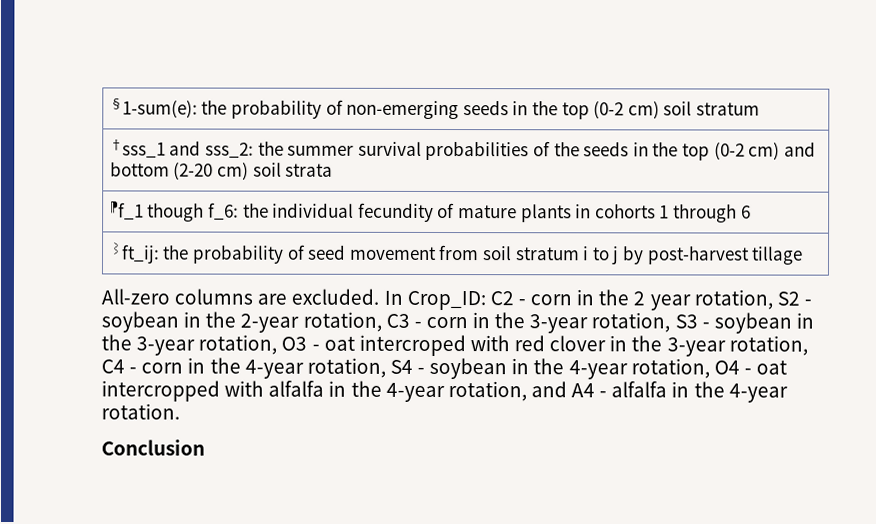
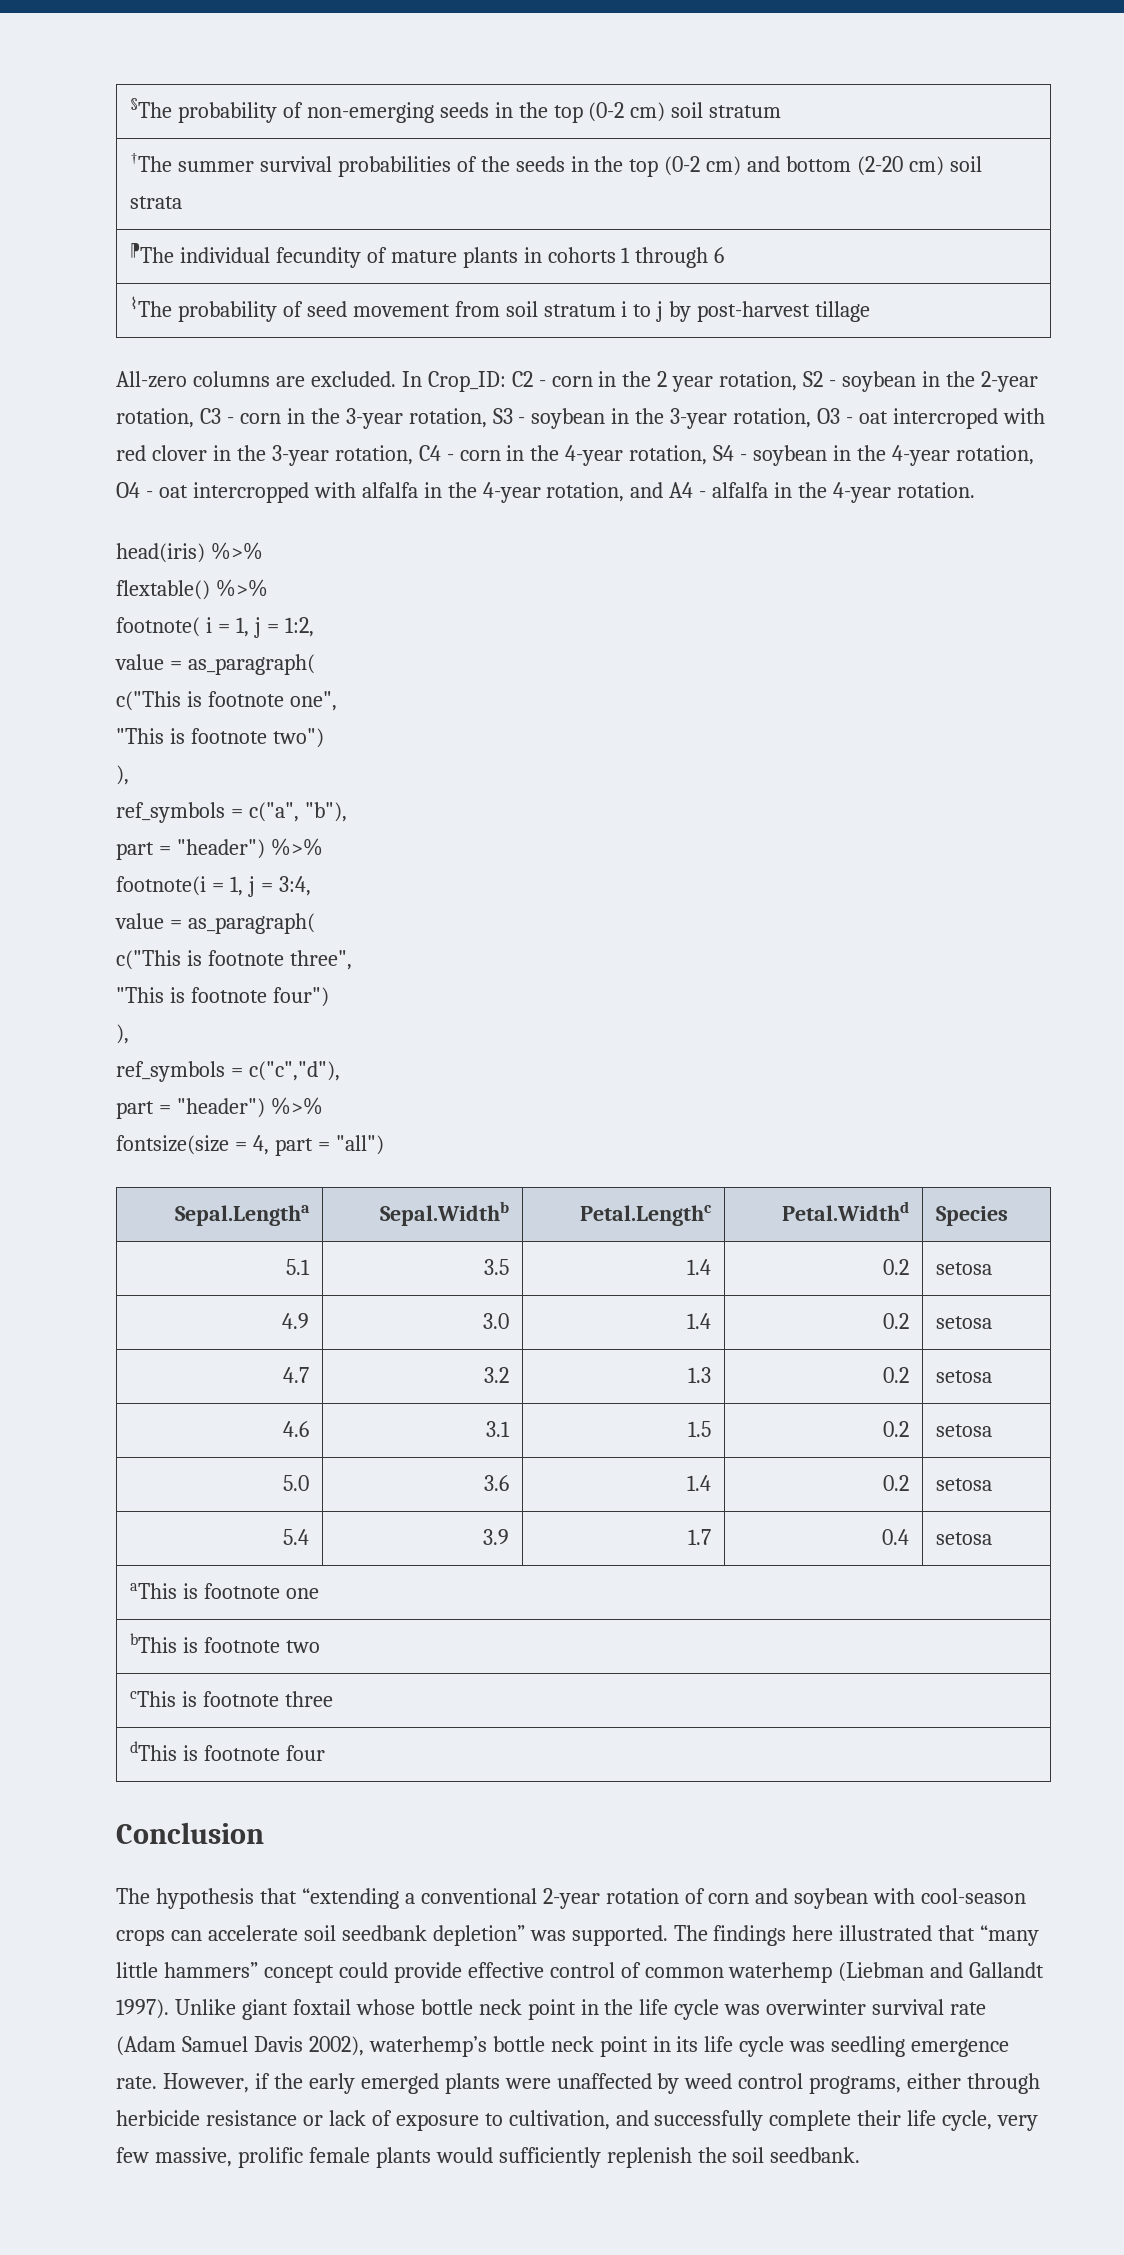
- §1-sum(e): the probability of non-emerging seeds in the top (0-2 cm) soil stratum
+ §The probability of non-emerging seeds in the top (0-2 cm) soil stratum
- †sss_1 and sss_2: the summer survival probabilities of the seeds in the top (0-2 cm) and bottom (2-20 cm) soil strata
+ †The summer survival probabilities of the seeds in the top (0-2 cm) and bottom (2-20 cm) soil strata
- ⁋f_1 though f_6: the individual fecundity of mature plants in cohorts 1 through 6
+ ⁋The individual fecundity of mature plants in cohorts 1 through 6
- ⌇ft_ij: the probability of seed movement from soil stratum i to j by post-harvest tillage
+ ⌇The probability of seed movement from soil stratum i to j by post-harvest tillage
+ head(iris) %>%
+ flextable() %>%
+ footnote( i = 1, j = 1:2,
+ value = as_paragraph(
+ c("This is footnote one",
+ "This is footnote two")
+ ),
+ ref_symbols = c("a", "b"),
+ part = "header") %>%
+ footnote(i = 1, j = 3:4,
+ value = as_paragraph(
+ c("This is footnote three",
+ "This is footnote four")
+ ),
+ ref_symbols = c("c","d"),
+ part = "header") %>%
+ fontsize(size = 4, part = "all")
+ Sepal.Lengtha | Sepal.Widthb | Petal.Lengthc | Petal.Widthd | Species
+ 5.1 | 3.5 | 1.4 | 0.2 | setosa
+ 4.9 | 3.0 | 1.4 | 0.2 | setosa
+ 4.7 | 3.2 | 1.3 | 0.2 | setosa
+ 4.6 | 3.1 | 1.5 | 0.2 | setosa
+ 5.0 | 3.6 | 1.4 | 0.2 | setosa
+ 5.4 | 3.9 | 1.7 | 0.4 | setosa
+ aThis is footnote one
+ bThis is footnote two
+ cThis is footnote three
+ dThis is footnote four
  Conclusion
+ The hypothesis that “extending a conventional 2-year rotation of corn and soybean with cool-season crops can accelerate soil seedbank depletion” was supported. The findings here illustrated that “many little hammers” concept could provide effective control of common waterhemp (Liebman and Gallandt 1997). Unlike giant foxtail whose bottle neck point in the life cycle was overwinter survival rate (Adam Samuel Davis 2002), waterhemp’s bottle neck point in its life cycle was seedling emergence rate. However, if the early emerged plants were unaffected by weed control programs, either through herbicide resistance or lack of exposure to cultivation, and successfully complete their life cycle, very few massive, prolific female plants would sufficiently replenish the soil seedbank.

